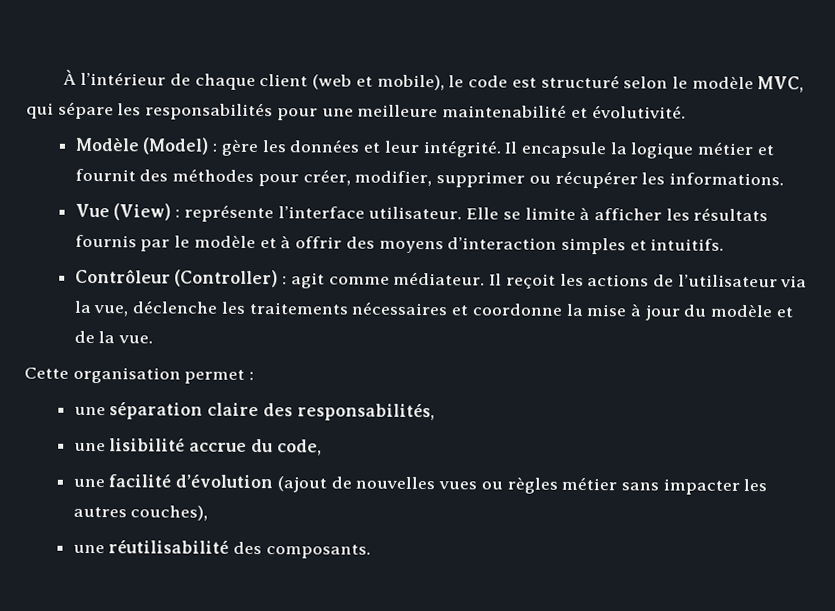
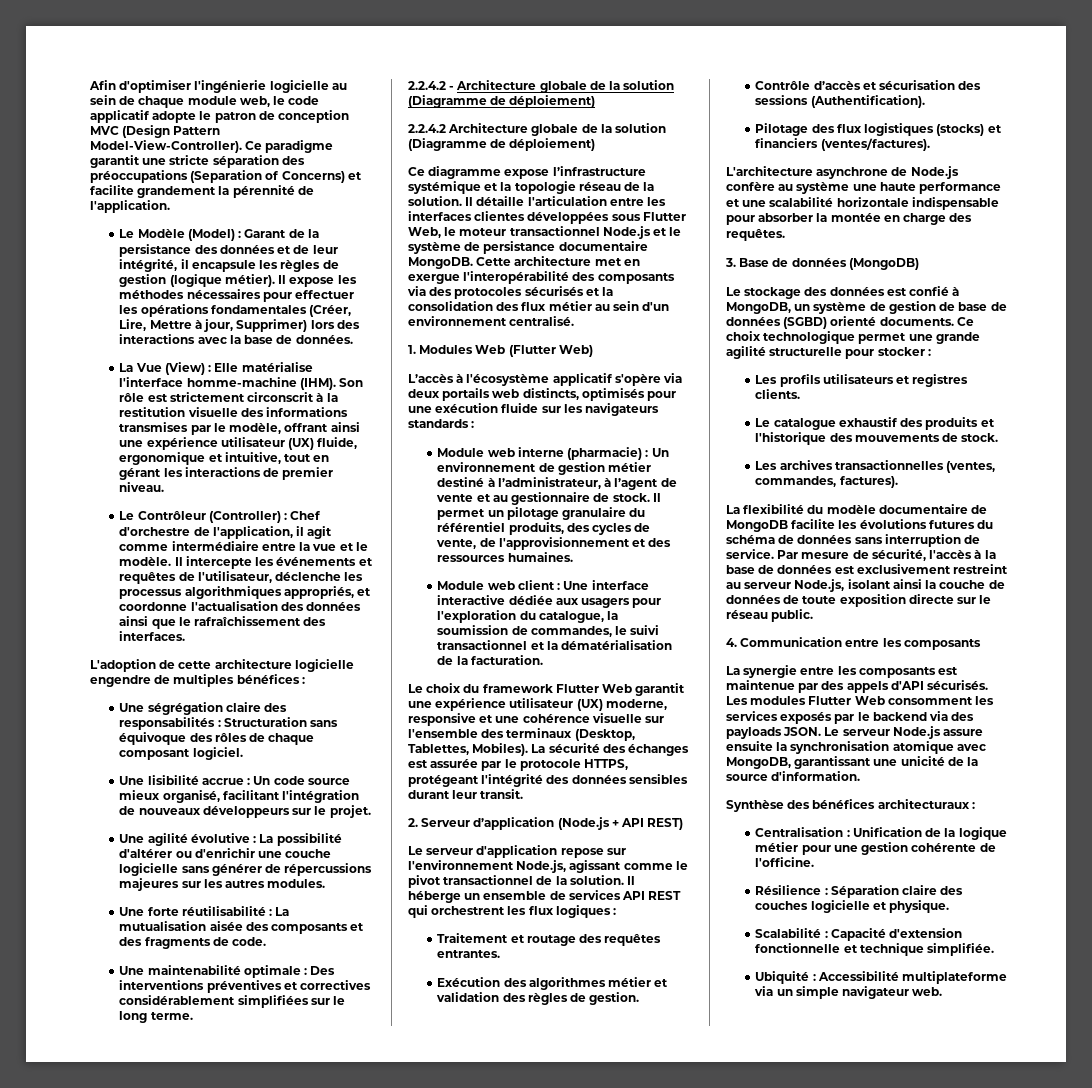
- À l’intérieur de chaque client (web et mobile), le code est structuré selon le modèle MVC, qui sépare les responsabilités pour une meilleure maintenabilité et évolutivité.
- Modèle (Model) : gère les données et leur intégrité. Il encapsule la logique métier et fournit des méthodes pour créer, modifier, supprimer ou récupérer les informations.
- Vue (View) : représente l’interface utilisateur. Elle se limite à afficher les résultats fournis par le modèle et à offrir des moyens d’interaction simples et intuitifs.
- Contrôleur (Controller) : agit comme médiateur. Il reçoit les actions de l’utilisateur via la vue, déclenche les traitements nécessaires et coordonne la mise à jour du modèle et de la vue.
- Cette organisation permet :
- une séparation claire des responsabilités,
- une lisibilité accrue du code,
- une facilité d’évolution (ajout de nouvelles vues ou règles métier sans impacter les autres couches),
- une réutilisabilité des composants.
+ Afin d'optimiser l'ingénierie logicielle au sein de chaque module web, le code applicatif adopte le patron de conception MVC (Design Pattern Model-View-Controller). Ce paradigme garantit une stricte séparation des préoccupations (Separation of Concerns) et facilite grandement la pérennité de l'application.
+ Le Modèle (Model) : Garant de la persistance des données et de leur intégrité, il encapsule les règles de gestion (logique métier). Il expose les méthodes nécessaires pour effectuer les opérations fondamentales (Créer, Lire, Mettre à jour, Supprimer) lors des interactions avec la base de données.
+ La Vue (View) : Elle matérialise l'interface homme-machine (IHM). Son rôle est strictement circonscrit à la restitution visuelle des informations transmises par le modèle, offrant ainsi une expérience utilisateur (UX) fluide, ergonomique et intuitive, tout en gérant les interactions de premier niveau.
+ Le Contrôleur (Controller) : Chef d'orchestre de l'application, il agit comme intermédiaire entre la vue et le modèle. Il intercepte les événements et requêtes de l'utilisateur, déclenche les processus algorithmiques appropriés, et coordonne l'actualisation des données ainsi que le rafraîchissement des interfaces.
+ L'adoption de cette architecture logicielle engendre de multiples bénéfices :
+ Une ségrégation claire des responsabilités : Structuration sans équivoque des rôles de chaque composant logiciel.
+ Une lisibilité accrue : Un code source mieux organisé, facilitant l'intégration de nouveaux développeurs sur le projet.
+ Une agilité évolutive : La possibilité d'altérer ou d'enrichir une couche logicielle sans générer de répercussions majeures sur les autres modules.
+ Une forte réutilisabilité : La mutualisation aisée des composants et des fragments de code.
+ Une maintenabilité optimale : Des interventions préventives et correctives considérablement simplifiées sur le long terme.
+ 2.2.4.2 - Architecture globale de la solution (Diagramme de déploiement)
+ 2.2.4.2 Architecture globale de la solution (Diagramme de déploiement)
+ Ce diagramme expose l’infrastructure systémique et la topologie réseau de la solution. Il détaille l'articulation entre les interfaces clientes développées sous Flutter Web, le moteur transactionnel Node.js et le système de persistance documentaire MongoDB. Cette architecture met en exergue l'interopérabilité des composants via des protocoles sécurisés et la consolidation des flux métier au sein d'un environnement centralisé.
+ 1. Modules Web (Flutter Web)
+ L’accès à l'écosystème applicatif s'opère via deux portails web distincts, optimisés pour une exécution fluide sur les navigateurs standards :
+ Module web interne (pharmacie) : Un environnement de gestion métier destiné à l’administrateur, à l’agent de vente et au gestionnaire de stock. Il permet un pilotage granulaire du référentiel produits, des cycles de vente, de l'approvisionnement et des ressources humaines.
+ Module web client : Une interface interactive dédiée aux usagers pour l'exploration du catalogue, la soumission de commandes, le suivi transactionnel et la dématérialisation de la facturation.
+ Le choix du framework Flutter Web garantit une expérience utilisateur (UX) moderne, responsive et une cohérence visuelle sur l'ensemble des terminaux (Desktop, Tablettes, Mobiles). La sécurité des échanges est assurée par le protocole HTTPS, protégeant l'intégrité des données sensibles durant leur transit.
+ 2. Serveur d’application (Node.js + API REST)
+ Le serveur d'application repose sur l'environnement Node.js, agissant comme le pivot transactionnel de la solution. Il héberge un ensemble de services API REST qui orchestrent les flux logiques :
+ Traitement et routage des requêtes entrantes.
+ Exécution des algorithmes métier et validation des règles de gestion.
+ Contrôle d’accès et sécurisation des sessions (Authentification).
+ Pilotage des flux logistiques (stocks) et financiers (ventes/factures).
+ L'architecture asynchrone de Node.js confère au système une haute performance et une scalabilité horizontale indispensable pour absorber la montée en charge des requêtes.
+ 3. Base de données (MongoDB)
+ Le stockage des données est confié à MongoDB, un système de gestion de base de données (SGBD) orienté documents. Ce choix technologique permet une grande agilité structurelle pour stocker :
+ Les profils utilisateurs et registres clients.
+ Le catalogue exhaustif des produits et l'historique des mouvements de stock.
+ Les archives transactionnelles (ventes, commandes, factures).
+ La flexibilité du modèle documentaire de MongoDB facilite les évolutions futures du schéma de données sans interruption de service. Par mesure de sécurité, l'accès à la base de données est exclusivement restreint au serveur Node.js, isolant ainsi la couche de données de toute exposition directe sur le réseau public.
+ 4. Communication entre les composants
+ La synergie entre les composants est maintenue par des appels d'API sécurisés. Les modules Flutter Web consomment les services exposés par le backend via des payloads JSON. Le serveur Node.js assure ensuite la synchronisation atomique avec MongoDB, garantissant une unicité de la source d'information.
+ Synthèse des bénéfices architecturaux :
+ Centralisation : Unification de la logique métier pour une gestion cohérente de l'officine.
+ Résilience : Séparation claire des couches logicielle et physique.
+ Scalabilité : Capacité d'extension fonctionnelle et technique simplifiée.
+ Ubiquité : Accessibilité multiplateforme via un simple navigateur web.

